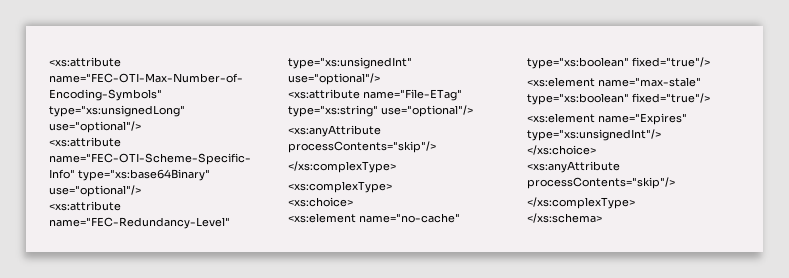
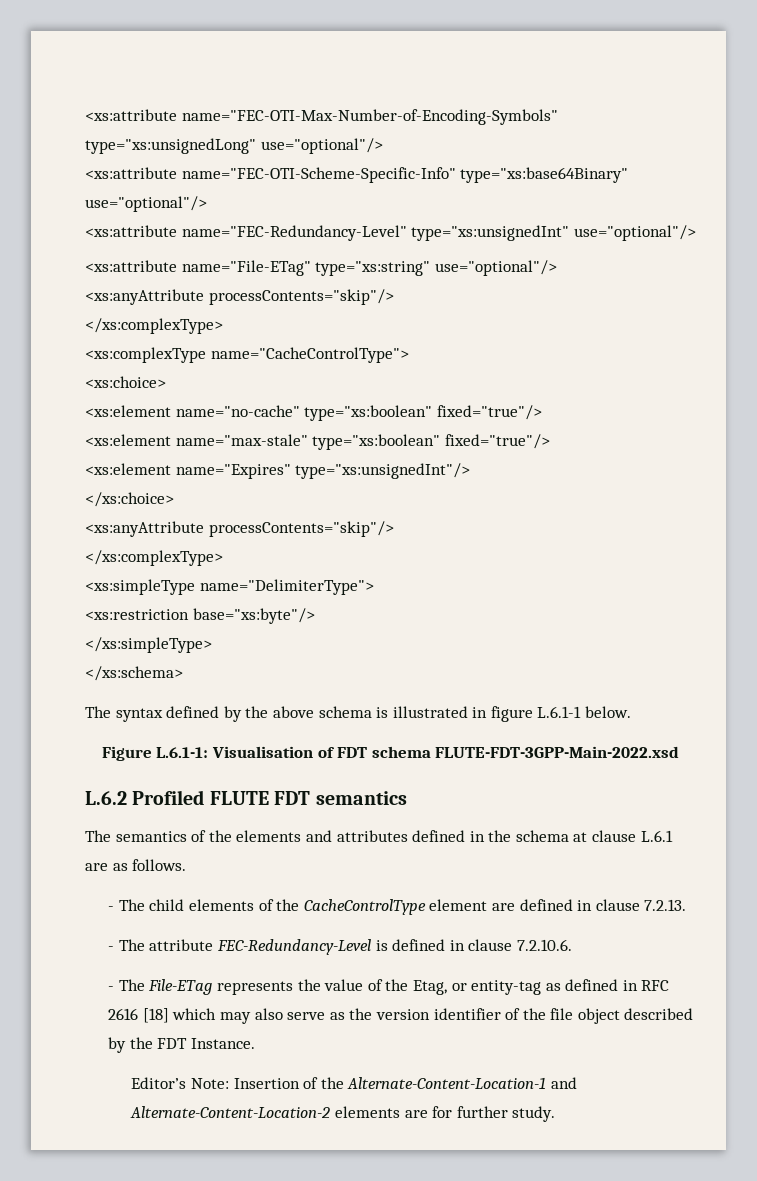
- <xs:complexType>
+ <xs:complexType name="CacheControlType">
+ <xs:simpleType name="DelimiterType">
+ <xs:restriction base="xs:byte"/>
+ </xs:simpleType>
  </xs:schema>
+ The syntax defined by the above schema is illustrated in figure L.6.1-1 below.
+ Figure L.6.1-1: Visualisation of FDT schema FLUTE-FDT-3GPP-Main-2022.xsd
+ L.6.2 Profiled FLUTE FDT semantics
+ The semantics of the elements and attributes defined in the schema at clause L.6.1 are as follows.
+ - The child elements of the CacheControlType element are defined in clause 7.2.13.
+ - The attribute FEC-Redundancy-Level is defined in clause 7.2.10.6.
+ - The File-ETag represents the value of the Etag, or entity-tag as defined in RFC 2616 [18] which may also serve as the version identifier of the file object described by the FDT Instance.
+ Editor’s Note: Insertion of the Alternate-Content-Location-1 and Alternate-Content-Location-2 elements are for further study.

